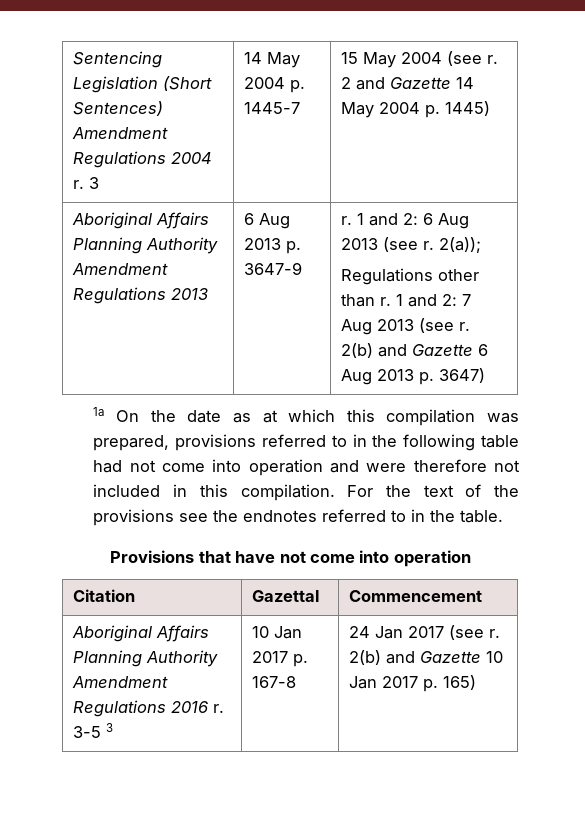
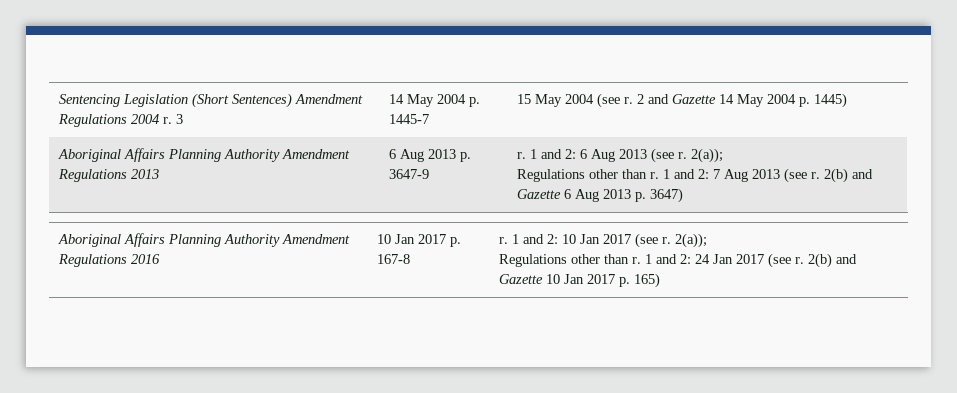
- 1a On the date as at which this compilation was prepared, provisions referred to in the following table had not come into operation and were therefore not included in this compilation. For the text of the provisions see the endnotes referred to in the table.
- Provisions that have not come into operation
- Citation | Gazettal | Commencement
- Aboriginal Affairs Planning Authority Amendment Regulations 2016 r. 3-5 3
+ Aboriginal Affairs Planning Authority Amendment Regulations 2016
- 24 Jan 2017 (see r.
+ r. 1 and 2: 10 Jan 2017 (see r. 2(a));
+ Regulations other than r. 1 and 2: 24 Jan 2017 (see r.

